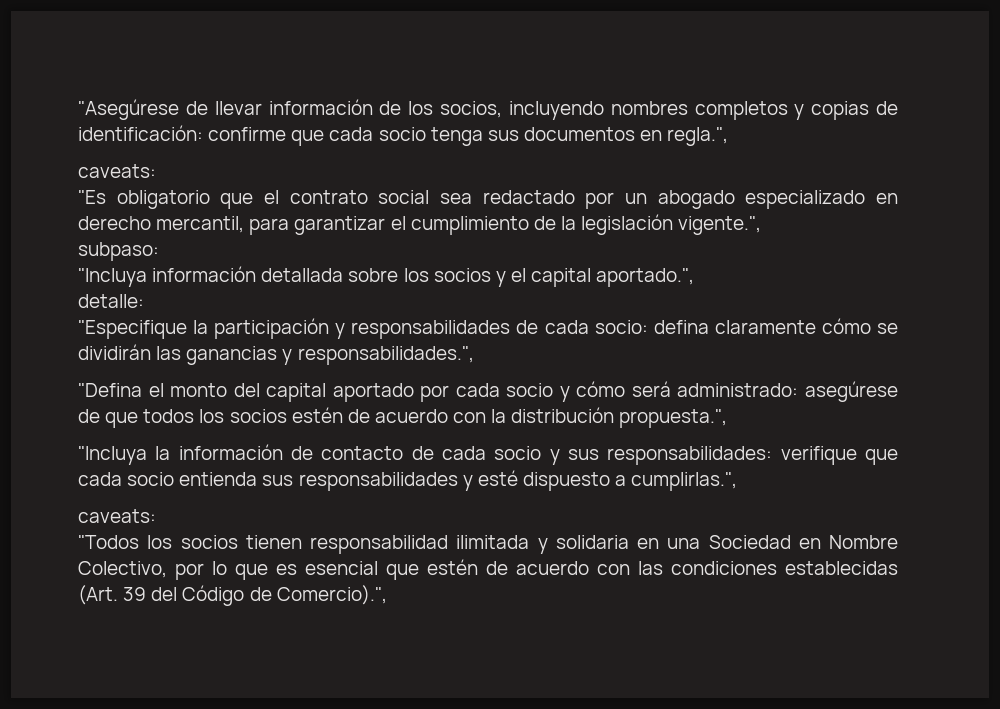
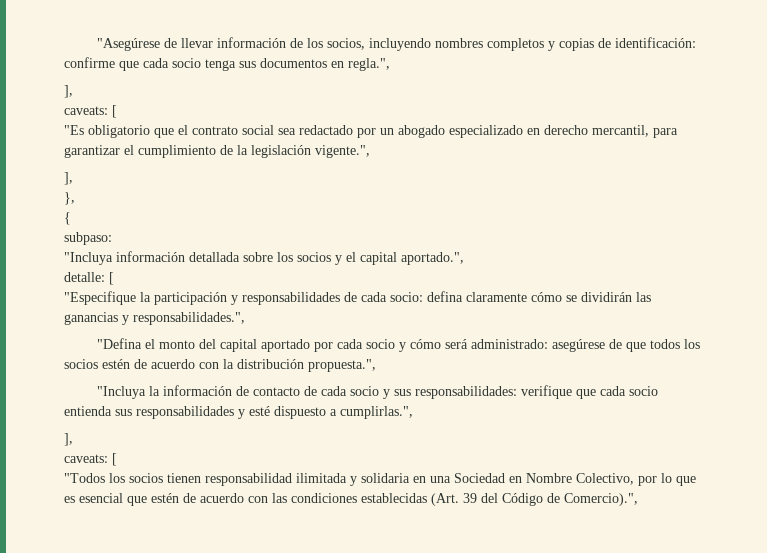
  "Asegúrese de llevar información de los socios, incluyendo nombres completos y copias de identificación: confirme que cada socio tenga sus documentos en regla.",
- caveats:
+ ],
+ caveats: [
  "Es obligatorio que el contrato social sea redactado por un abogado especializado en derecho mercantil, para garantizar el cumplimiento de la legislación vigente.",
+ ],
+ },
+ {
- detalle:
+ detalle: [
  "Incluya la información de contacto de cada socio y sus responsabilidades: verifique que cada socio entienda sus responsabilidades y esté dispuesto a cumplirlas.",
- caveats:
+ ],
+ caveats: [

